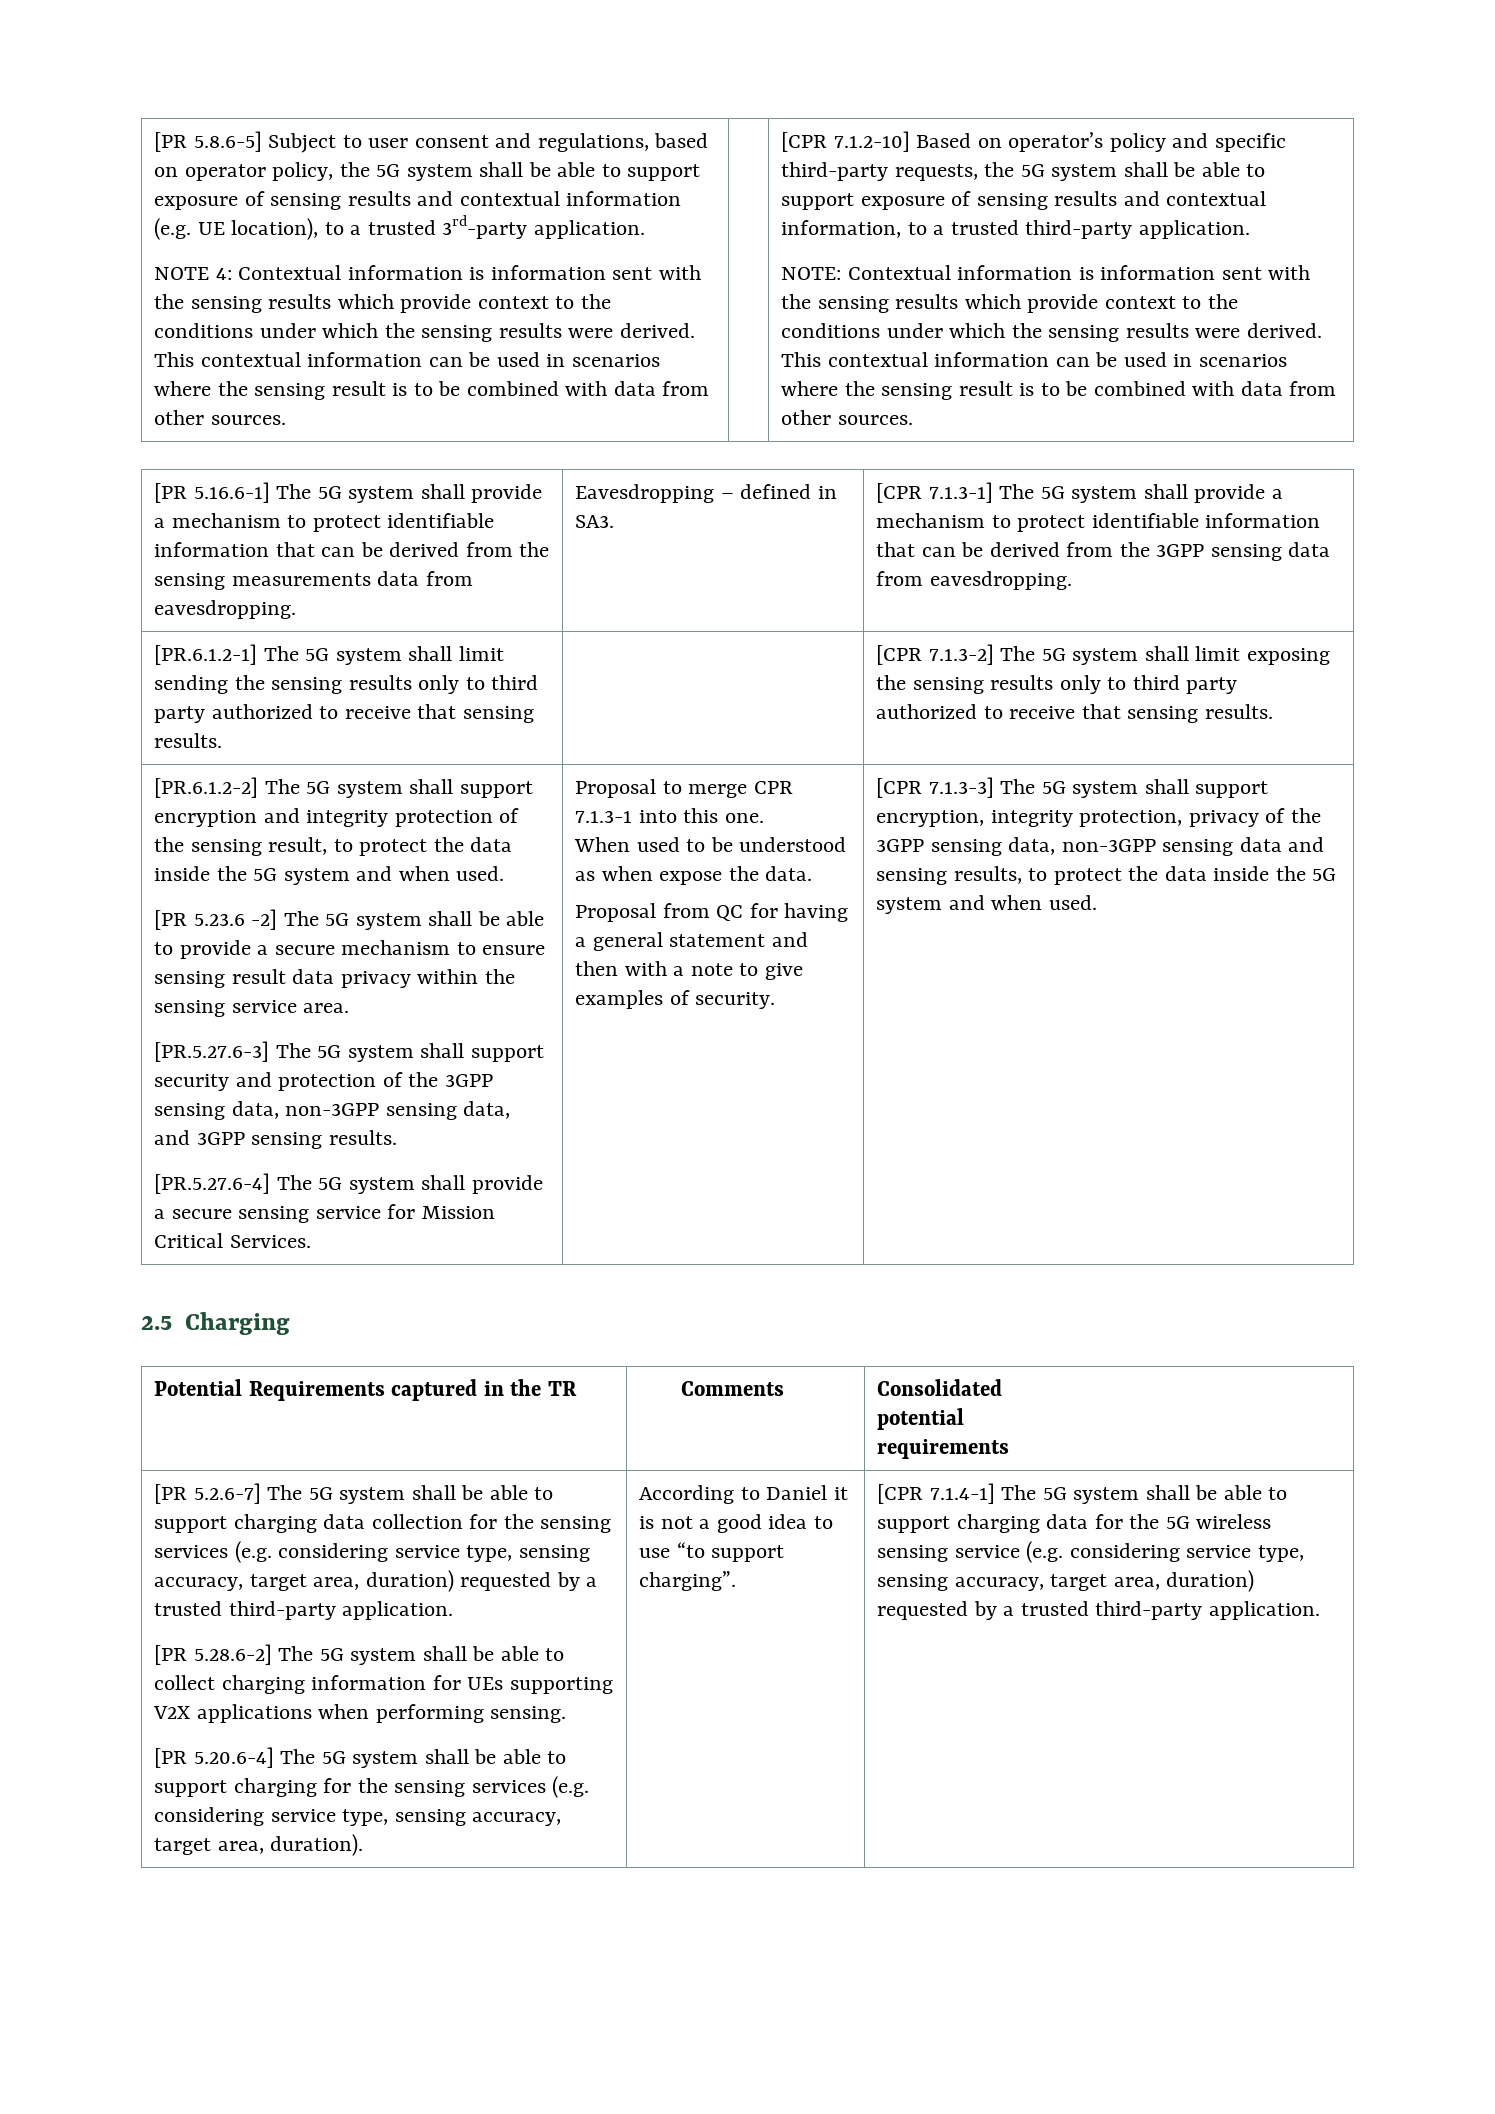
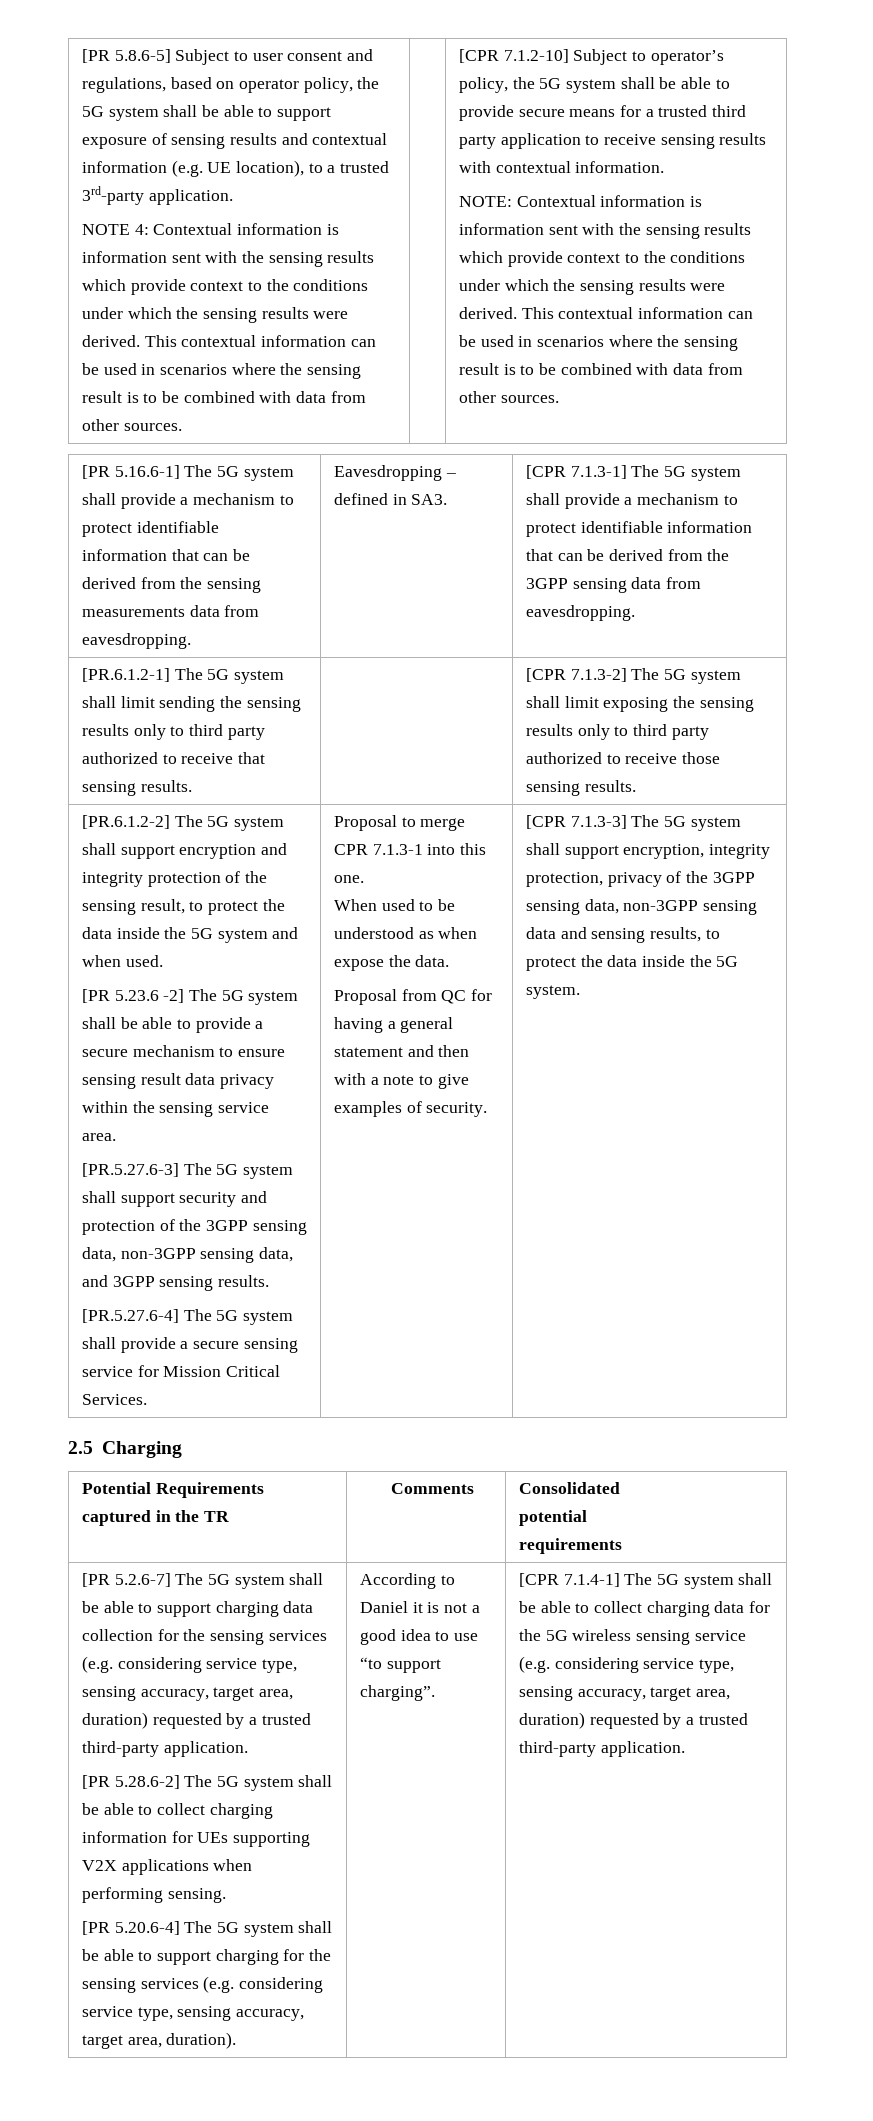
- [CPR 7.1.2-10] Based on operator’s policy and specific third-party requests, the 5G system shall be able to support exposure of sensing results and contextual information, to a trusted third-party application.
+ [CPR 7.1.2-10] Subject to operator’s policy, the 5G system shall be able to provide secure means for a trusted third party application to receive sensing results with contextual information.
- [CPR 7.1.3-2] The 5G system shall limit exposing the sensing results only to third party authorized to receive that sensing results.
+ [CPR 7.1.3-2] The 5G system shall limit exposing the sensing results only to third party authorized to receive those sensing results.
- [CPR 7.1.3-3] The 5G system shall support encryption, integrity protection, privacy of the 3GPP sensing data, non-3GPP sensing data and sensing results, to protect the data inside the 5G system and when used.
+ [CPR 7.1.3-3] The 5G system shall support encryption, integrity protection, privacy of the 3GPP sensing data, non-3GPP sensing data and sensing results, to protect the data inside the 5G system.
- [CPR 7.1.4-1] The 5G system shall be able to support charging data for the 5G wireless sensing service (e.g. considering service type, sensing accuracy, target area, duration) requested by a trusted third-party application.
+ [CPR 7.1.4-1] The 5G system shall be able to collect charging data for the 5G wireless sensing service (e.g. considering service type, sensing accuracy, target area, duration) requested by a trusted third-party application.

